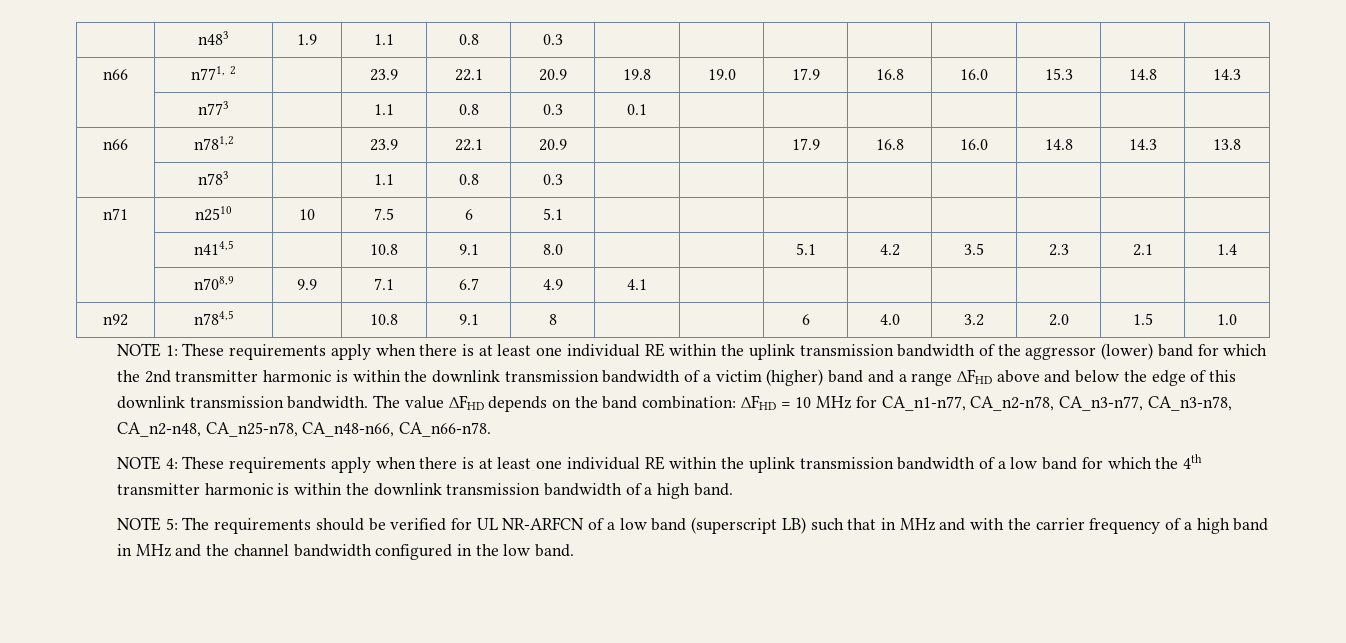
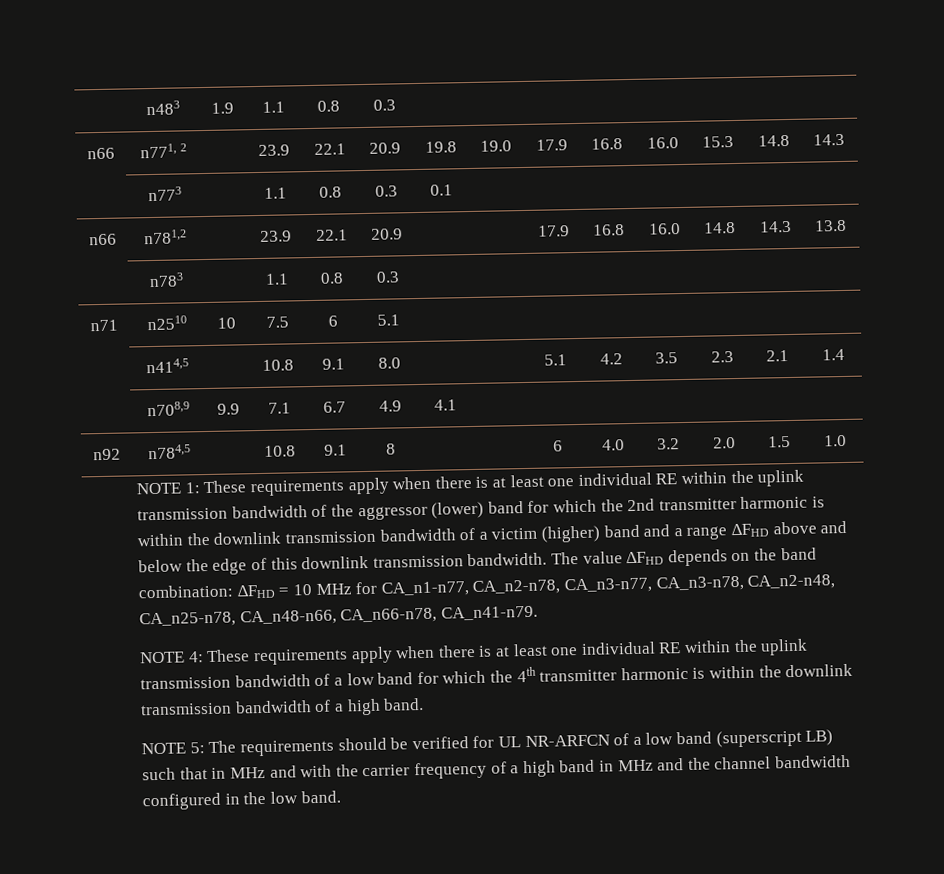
- The value ∆FHD depends on the band combination: ∆FHD = 10 MHz for CA_n1-n77, CA_n2-n78, CA_n3-n77, CA_n3-n78, CA_n2-n48, CA_n25-n78, CA_n48-n66, CA_n66-n78.
+ The value ∆FHD depends on the band combination: ∆FHD = 10 MHz for CA_n1-n77, CA_n2-n78, CA_n3-n77, CA_n3-n78, CA_n2-n48, CA_n25-n78, CA_n48-n66, CA_n66-n78, CA_n41-n79.

